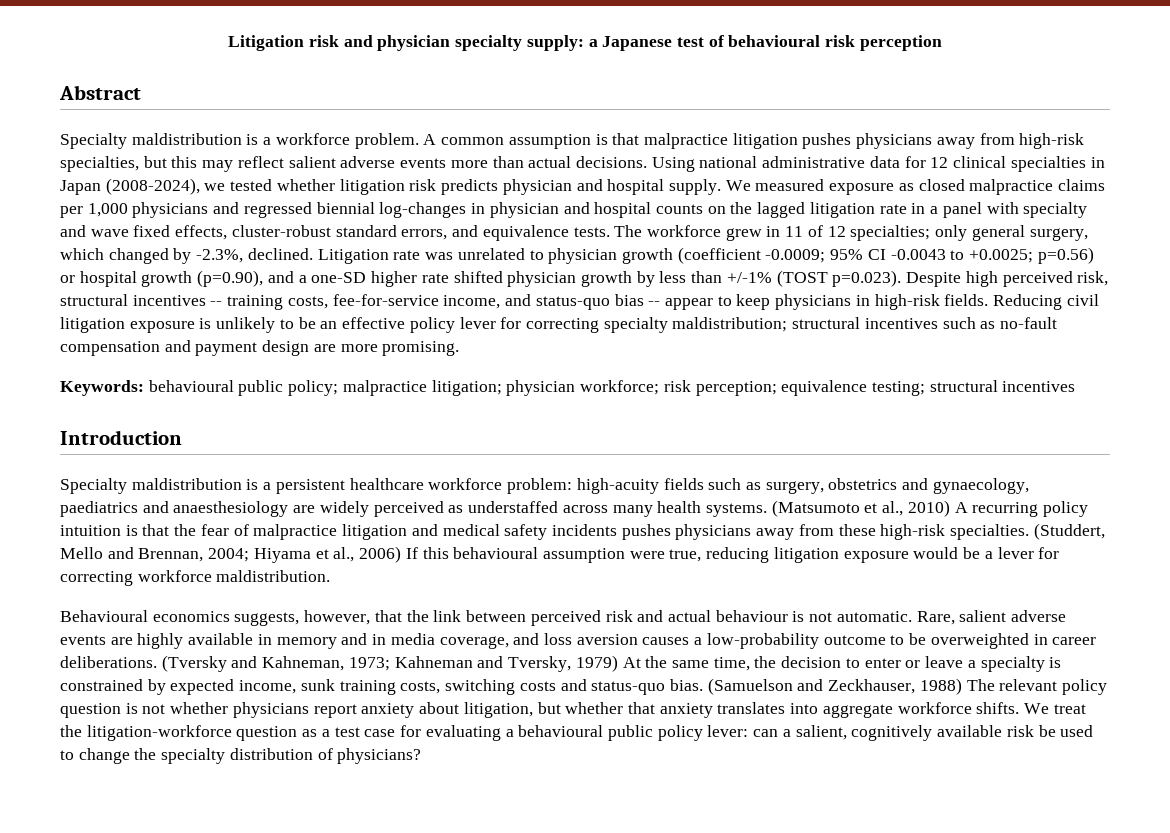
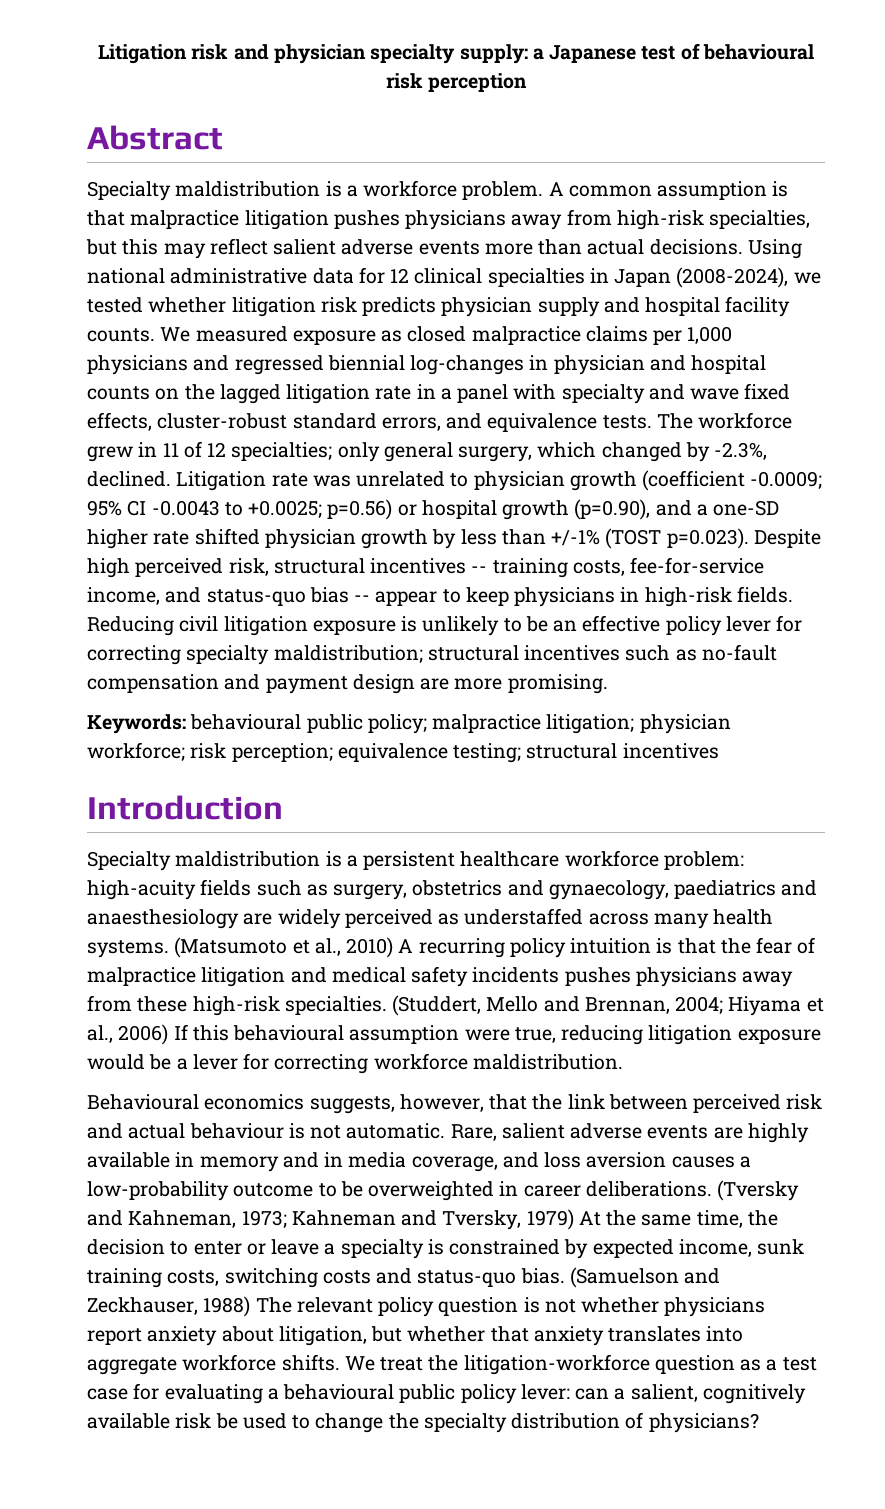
- Using national administrative data for 12 clinical specialties in Japan (2008-2024), we tested whether litigation risk predicts physician and hospital supply.
+ Using national administrative data for 12 clinical specialties in Japan (2008-2024), we tested whether litigation risk predicts physician supply and hospital facility counts.

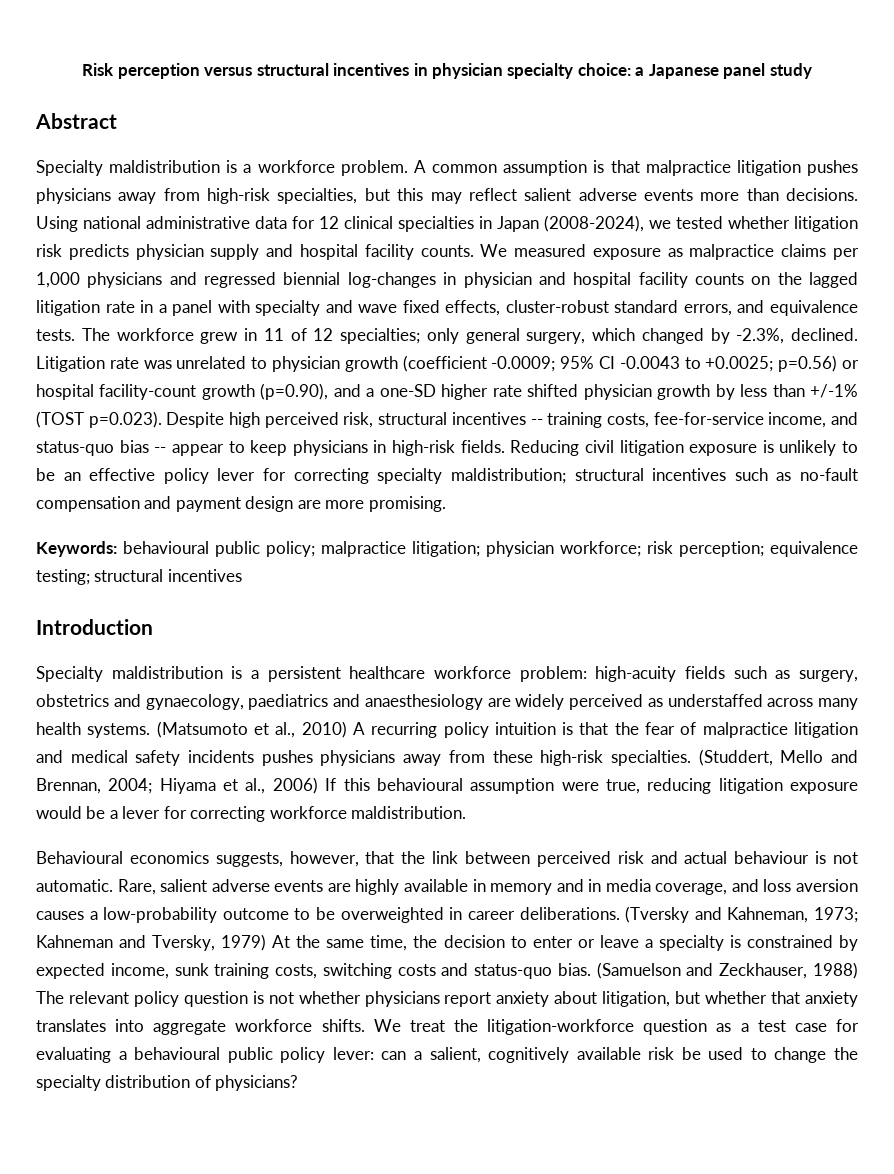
- Litigation risk and physician specialty supply: a Japanese test of behavioural risk perception
+ Risk perception versus structural incentives in physician specialty choice: a Japanese panel study
- A common assumption is that malpractice litigation pushes physicians away from high-risk specialties, but this may reflect salient adverse events more than actual decisions.
+ A common assumption is that malpractice litigation pushes physicians away from high-risk specialties, but this may reflect salient adverse events more than decisions.
- We measured exposure as closed malpractice claims per 1,000 physicians and regressed biennial log-changes in physician and hospital counts on the lagged litigation rate in a panel with specialty and wave fixed effects, cluster-robust standard errors, and equivalence tests.
+ We measured exposure as malpractice claims per 1,000 physicians and regressed biennial log-changes in physician and hospital facility counts on the lagged litigation rate in a panel with specialty and wave fixed effects, cluster-robust standard errors, and equivalence tests.
- Litigation rate was unrelated to physician growth (coefficient -0.0009; 95% CI -0.0043 to +0.0025; p=0.56) or hospital growth (p=0.90), and a one-SD higher rate shifted physician growth by less than +/-1% (TOST p=0.023). Despite high perceived risk, structural incentives -- training costs, fee-for-service income, and status-quo bias -- appear to keep physicians in high-risk fields.
+ Litigation rate was unrelated to physician growth (coefficient -0.0009; 95% CI -0.0043 to +0.0025; p=0.56) or hospital facility-count growth (p=0.90), and a one-SD higher rate shifted physician growth by less than +/-1% (TOST p=0.023). Despite high perceived risk, structural incentives -- training costs, fee-for-service income, and status-quo bias -- appear to keep physicians in high-risk fields.

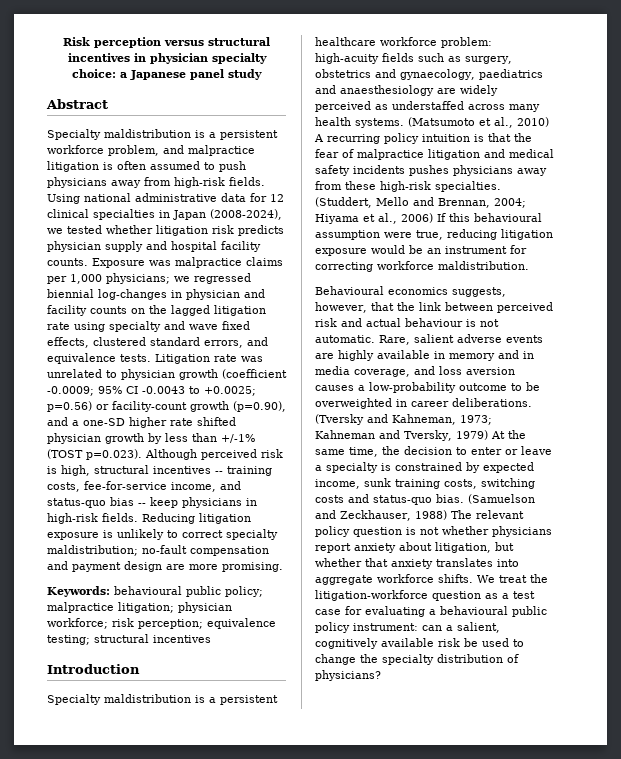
- Specialty maldistribution is a workforce problem. A common assumption is that malpractice litigation pushes physicians away from high-risk specialties, but this may reflect salient adverse events more than decisions.
+ Specialty maldistribution is a persistent workforce problem, and malpractice litigation is often assumed to push physicians away from high-risk fields.
- We measured exposure as malpractice claims per 1,000 physicians and regressed biennial log-changes in physician and hospital facility counts on the lagged litigation rate in a panel with specialty and wave fixed effects, cluster-robust standard errors, and equivalence tests.
+ Exposure was malpractice claims per 1,000 physicians; we regressed biennial log-changes in physician and facility counts on the lagged litigation rate using specialty and wave fixed effects, clustered standard errors, and equivalence tests.
- The workforce grew in 11 of 12 specialties; only general surgery, which changed by -2.3%, declined.
- Litigation rate was unrelated to physician growth (coefficient -0.0009; 95% CI -0.0043 to +0.0025; p=0.56) or hospital facility-count growth (p=0.90), and a one-SD higher rate shifted physician growth by less than +/-1% (TOST p=0.023). Despite high perceived risk, structural incentives -- training costs, fee-for-service income, and status-quo bias -- appear to keep physicians in high-risk fields.
+ Litigation rate was unrelated to physician growth (coefficient -0.0009; 95% CI -0.0043 to +0.0025; p=0.56) or facility-count growth (p=0.90), and a one-SD higher rate shifted physician growth by less than +/-1% (TOST p=0.023). Although perceived risk is high, structural incentives -- training costs, fee-for-service income, and status-quo bias -- keep physicians in high-risk fields.
- Reducing civil litigation exposure is unlikely to be an effective policy lever for correcting specialty maldistribution; structural incentives such as no-fault compensation and payment design are more promising.
+ Reducing litigation exposure is unlikely to correct specialty maldistribution; no-fault compensation and payment design are more promising.
- (Studdert, Mello and Brennan, 2004; Hiyama et al., 2006) If this behavioural assumption were true, reducing litigation exposure would be a lever for correcting workforce maldistribution.
+ (Studdert, Mello and Brennan, 2004; Hiyama et al., 2006) If this behavioural assumption were true, reducing litigation exposure would be an instrument for correcting workforce maldistribution.
- We treat the litigation-workforce question as a test case for evaluating a behavioural public policy lever: can a salient, cognitively available risk be used to change the specialty distribution of physicians?
+ We treat the litigation-workforce question as a test case for evaluating a behavioural public policy instrument: can a salient, cognitively available risk be used to change the specialty distribution of physicians?

